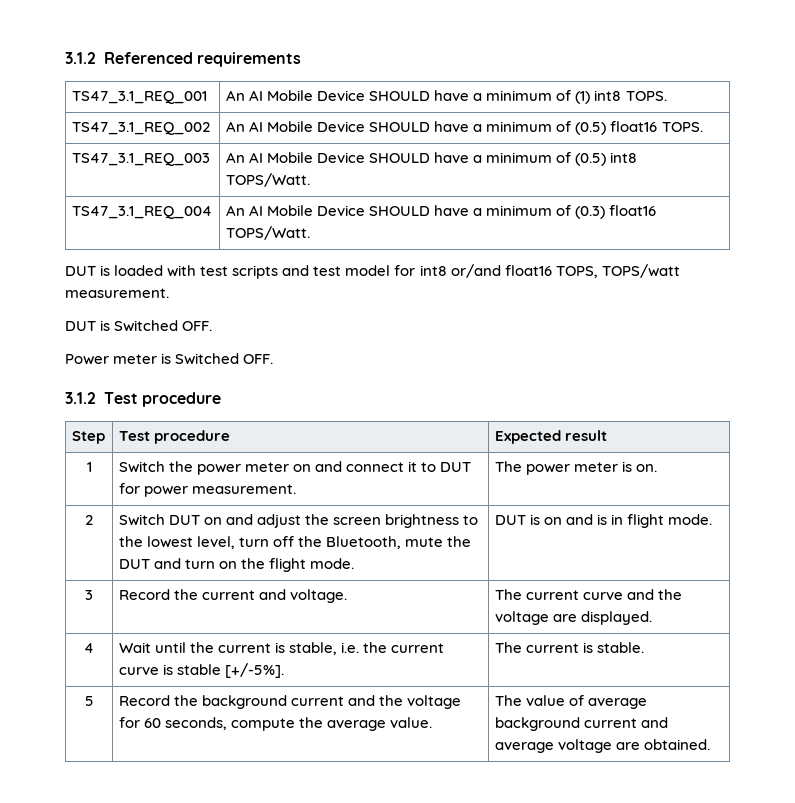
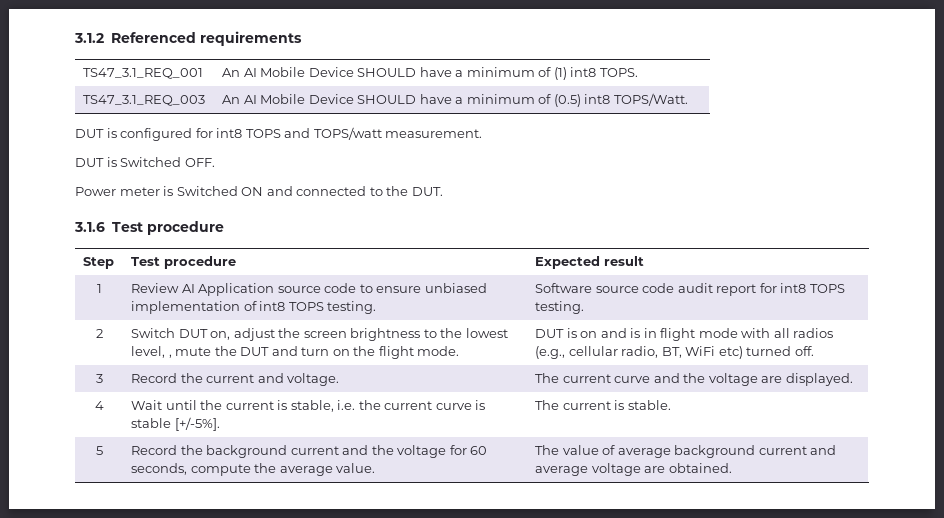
- TS47_3.1_REQ_002 | An AI Mobile Device SHOULD have a minimum of (0.5) float16 TOPS.
- TS47_3.1_REQ_004 | An AI Mobile Device SHOULD have a minimum of (0.3) float16 TOPS/Watt.
- DUT is loaded with test scripts and test model for int8 or/and float16 TOPS, TOPS/watt measurement.
+ DUT is configured for int8 TOPS and TOPS/watt measurement.
- Power meter is Switched OFF.
- 3.1.2 Test procedure
+ Power meter is Switched ON and connected to the DUT.
+ 3.1.6 Test procedure
- 1 | Switch the power meter on and connect it to DUT for power measurement. | The power meter is on.
+ 1 | Review AI Application source code to ensure unbiased implementation of int8 TOPS testing. | Software source code audit report for int8 TOPS testing.
- Switch DUT on and adjust the screen brightness to the lowest level, turn off the Bluetooth, mute the DUT and turn on the flight mode.
+ Switch DUT on, adjust the screen brightness to the lowest level, , mute the DUT and turn on the flight mode.
- DUT is on and is in flight mode.
+ DUT is on and is in flight mode with all radios (e.g., cellular radio, BT, WiFi etc) turned off.

